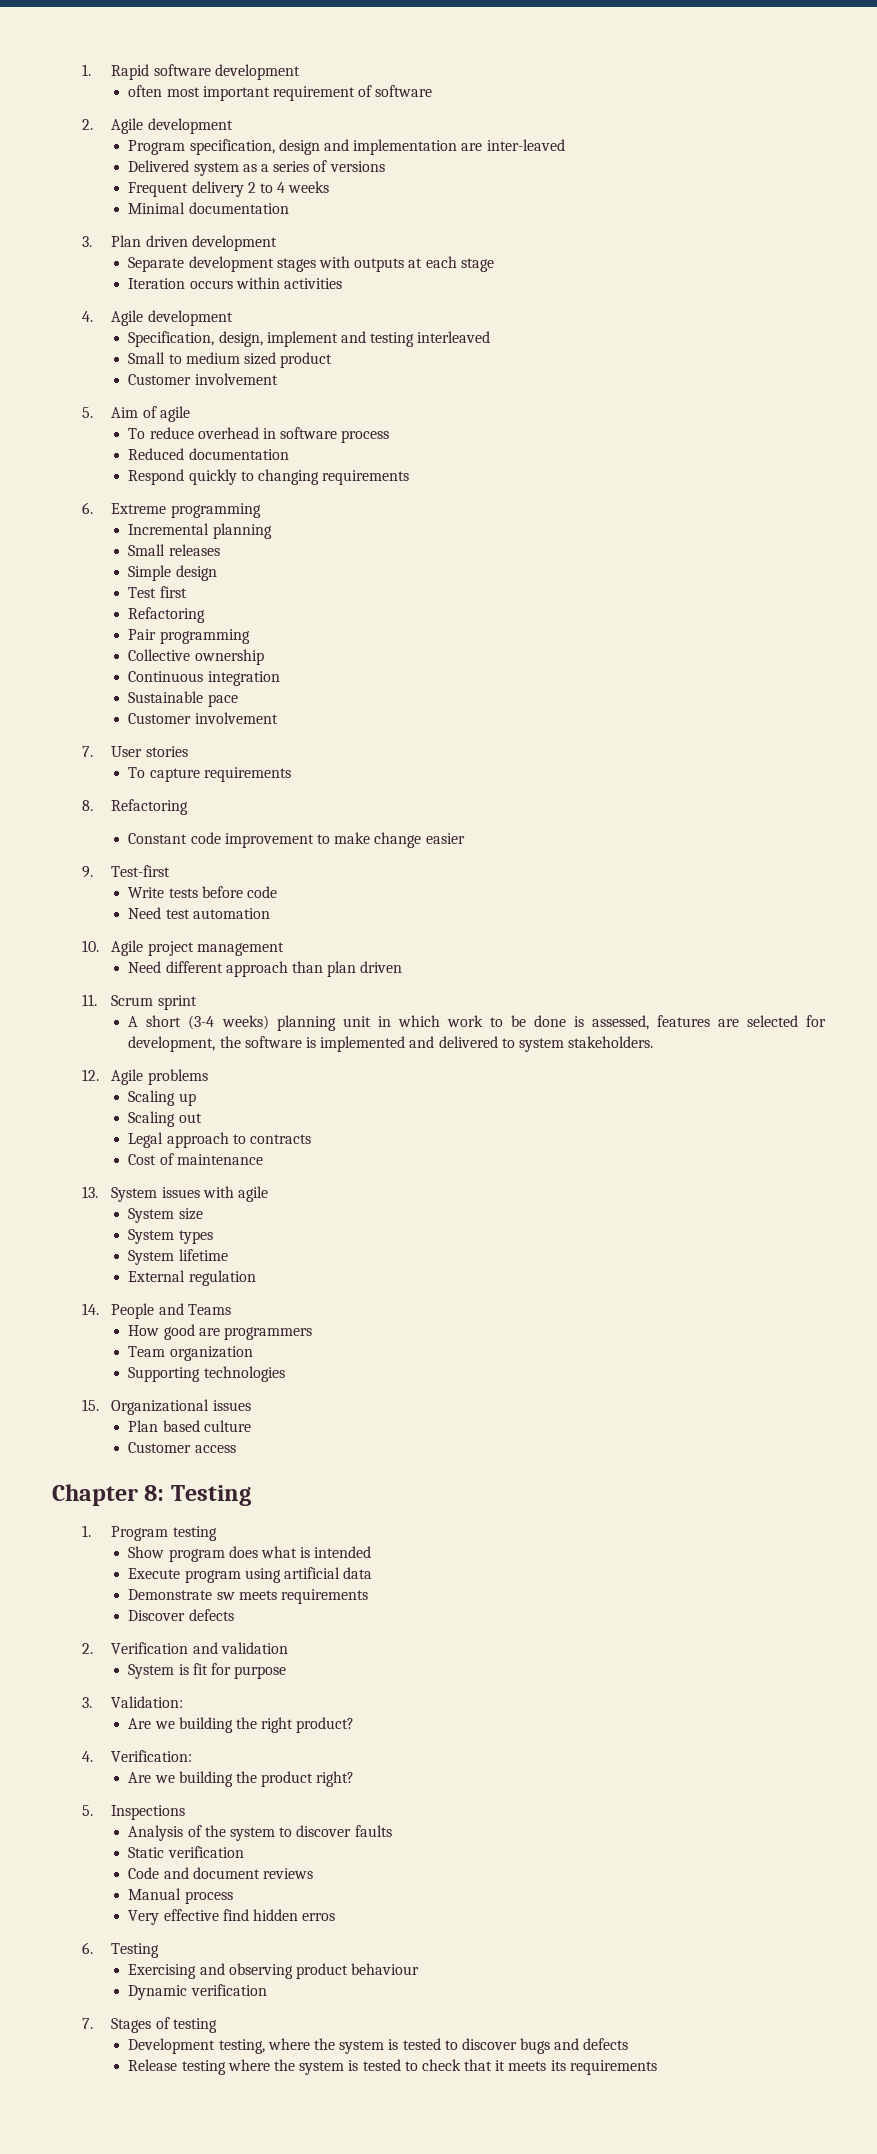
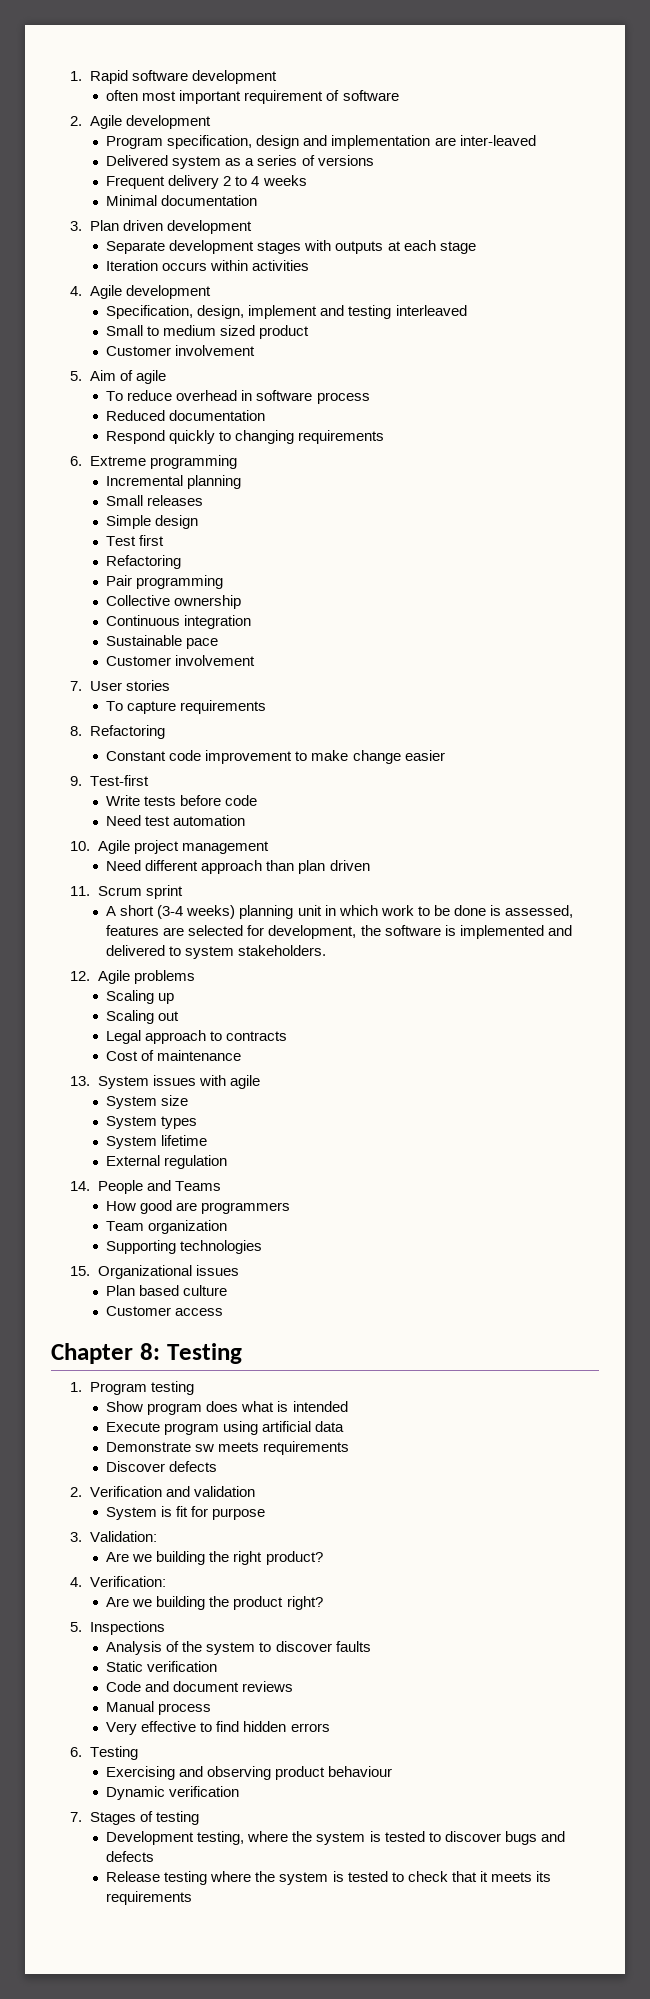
- Very effective find hidden erros
+ Very effective to find hidden errors

